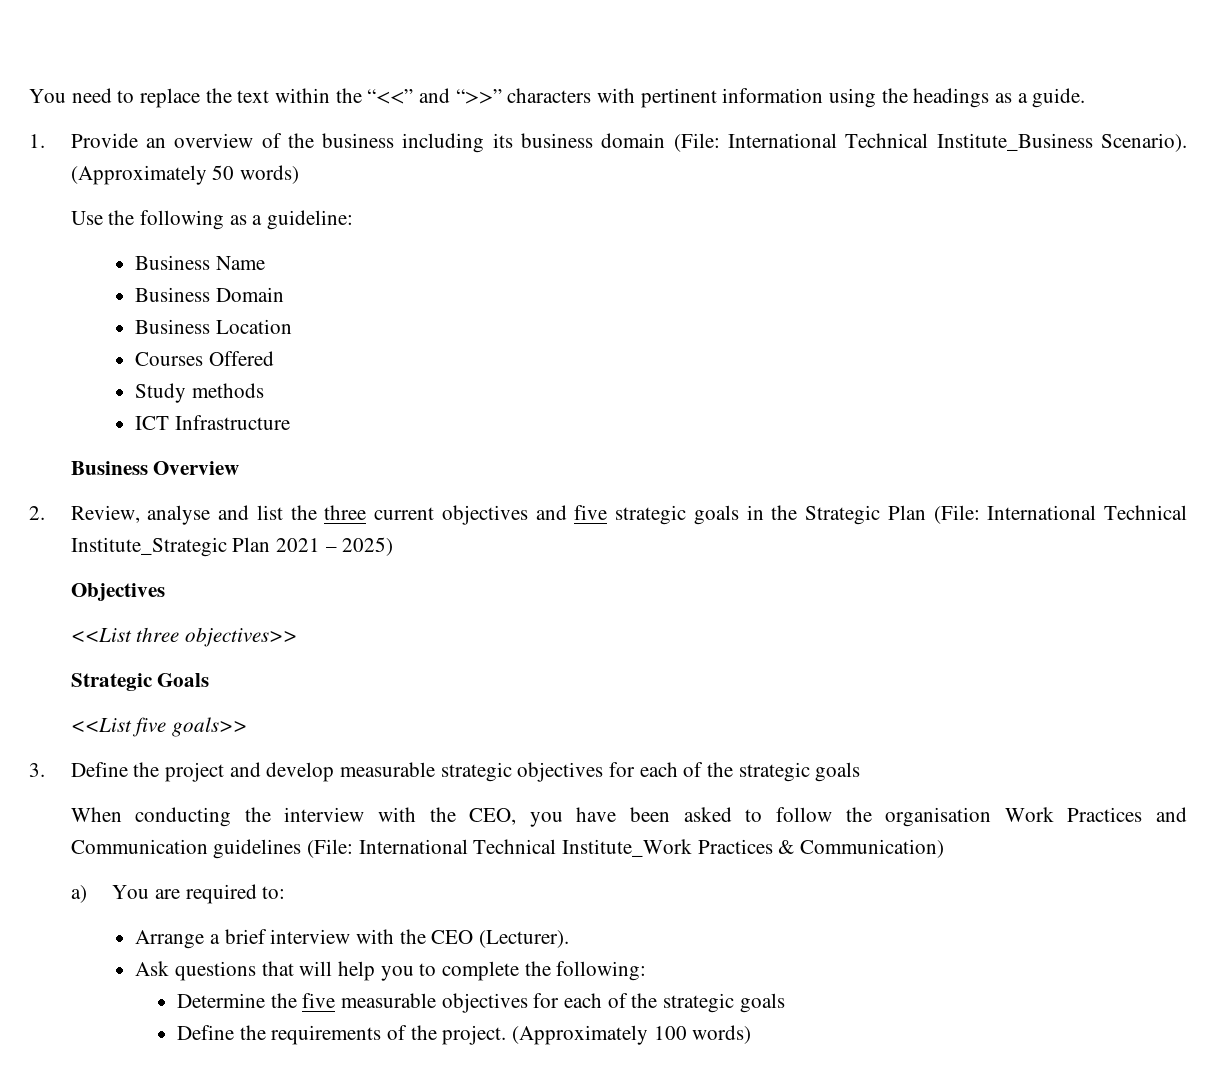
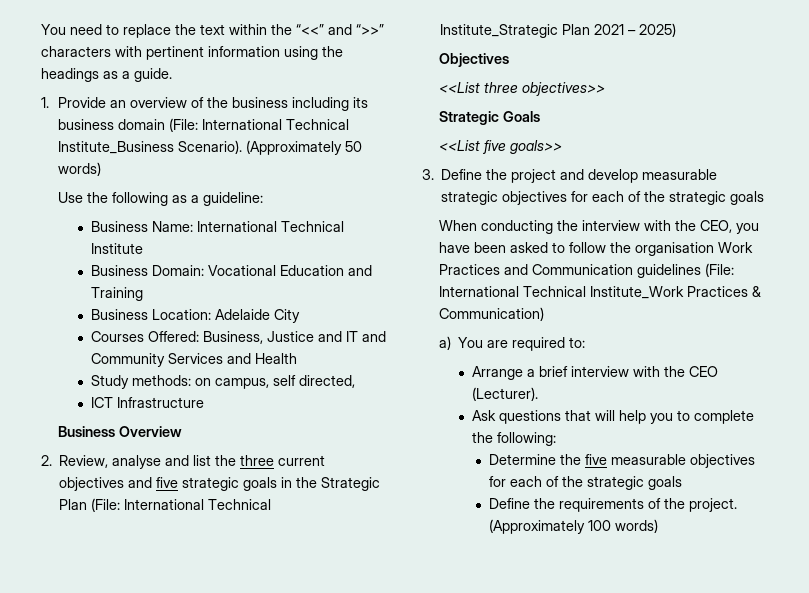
- Business Name
- Business Domain
- Business Location
- Courses Offered
- Study methods
+ Business Name: International Technical Institute
+ Business Domain: Vocational Education and Training
+ Business Location: Adelaide City
+ Courses Offered: Business, Justice and IT and Community Services and Health
+ Study methods: on campus, self directed,

